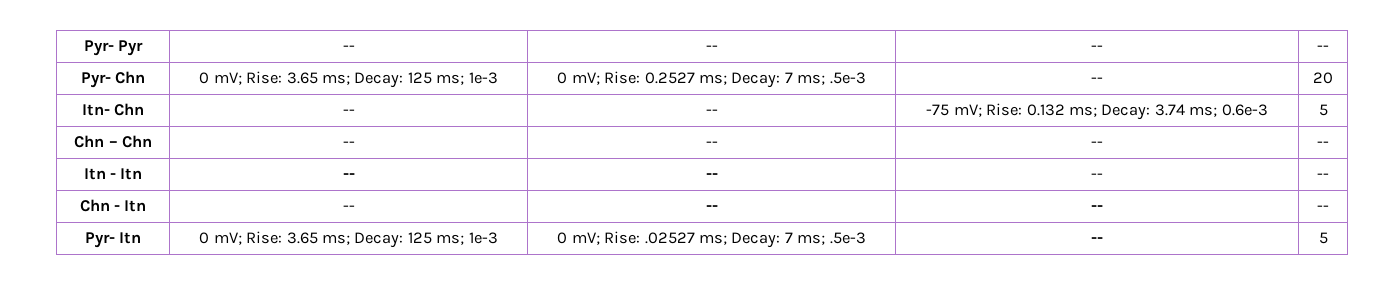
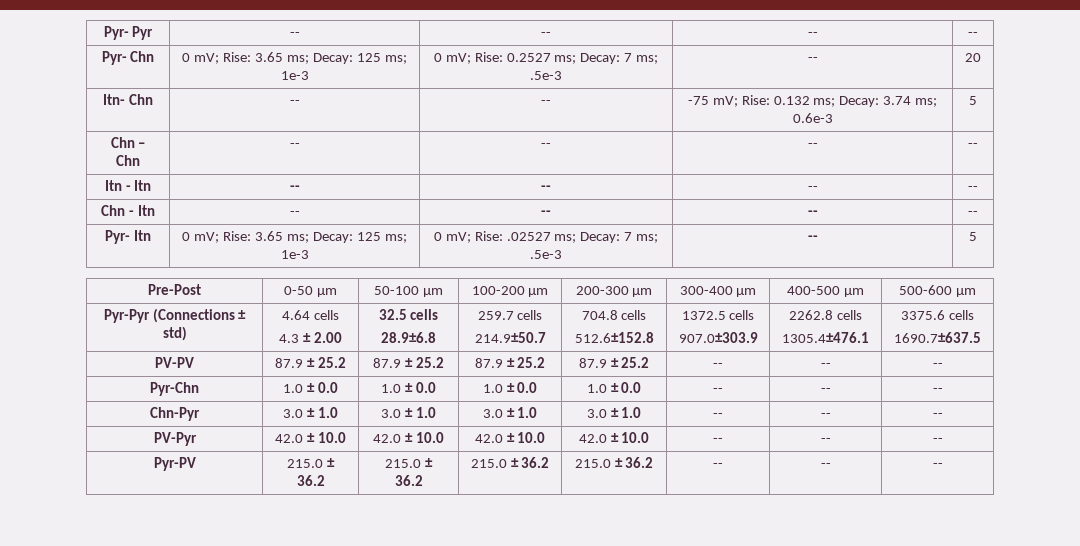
+ Pre-Post | 0-50 µm | 50-100 µm | 100-200 µm | 200-300 µm | 300-400 µm | 400-500 µm | 500-600 µm
+ Pyr-Pyr (Connections ± std) | 4.64 cells
+ 4.3 ± 2.00 | 32.5 cells
+ 28.9±6.8 | 259.7 cells
+ 214.9±50.7 | 704.8 cells
+ 512.6±152.8 | 1372.5 cells
+ 907.0±303.9 | 2262.8 cells
+ 1305.4±476.1 | 3375.6 cells
+ 1690.7±637.5
+ PV-PV | 87.9 ± 25.2 | 87.9 ± 25.2 | 87.9 ± 25.2 | 87.9 ± 25.2 | -- | -- | --
+ Pyr-Chn | 1.0 ± 0.0 | 1.0 ± 0.0 | 1.0 ± 0.0 | 1.0 ± 0.0 | -- | -- | --
+ Chn-Pyr | 3.0 ± 1.0 | 3.0 ± 1.0 | 3.0 ± 1.0 | 3.0 ± 1.0 | -- | -- | --
+ PV-Pyr | 42.0 ± 10.0 | 42.0 ± 10.0 | 42.0 ± 10.0 | 42.0 ± 10.0 | -- | -- | --
+ Pyr-PV | 215.0 ± 36.2 | 215.0 ± 36.2 | 215.0 ± 36.2 | 215.0 ± 36.2 | -- | -- | --

